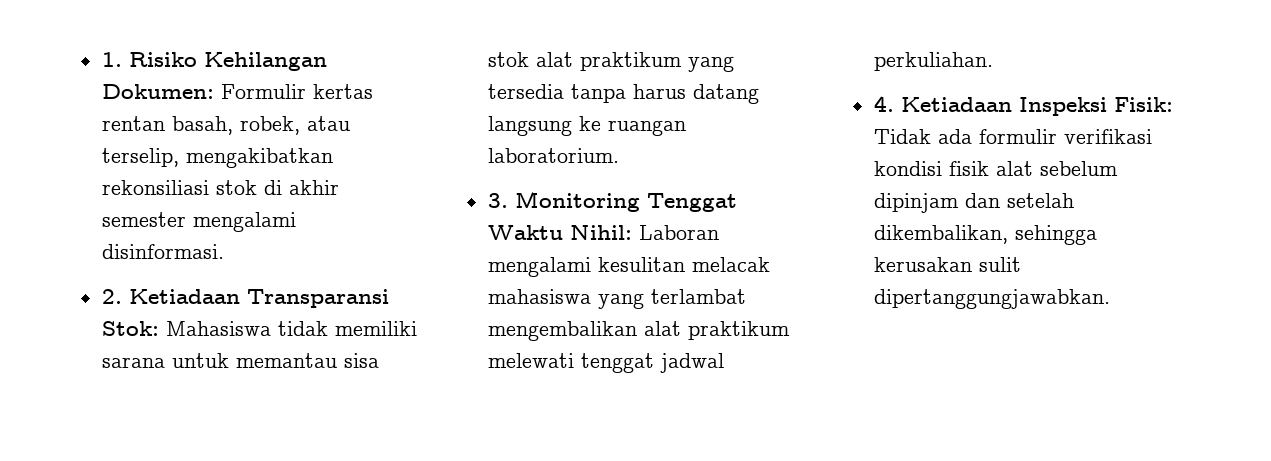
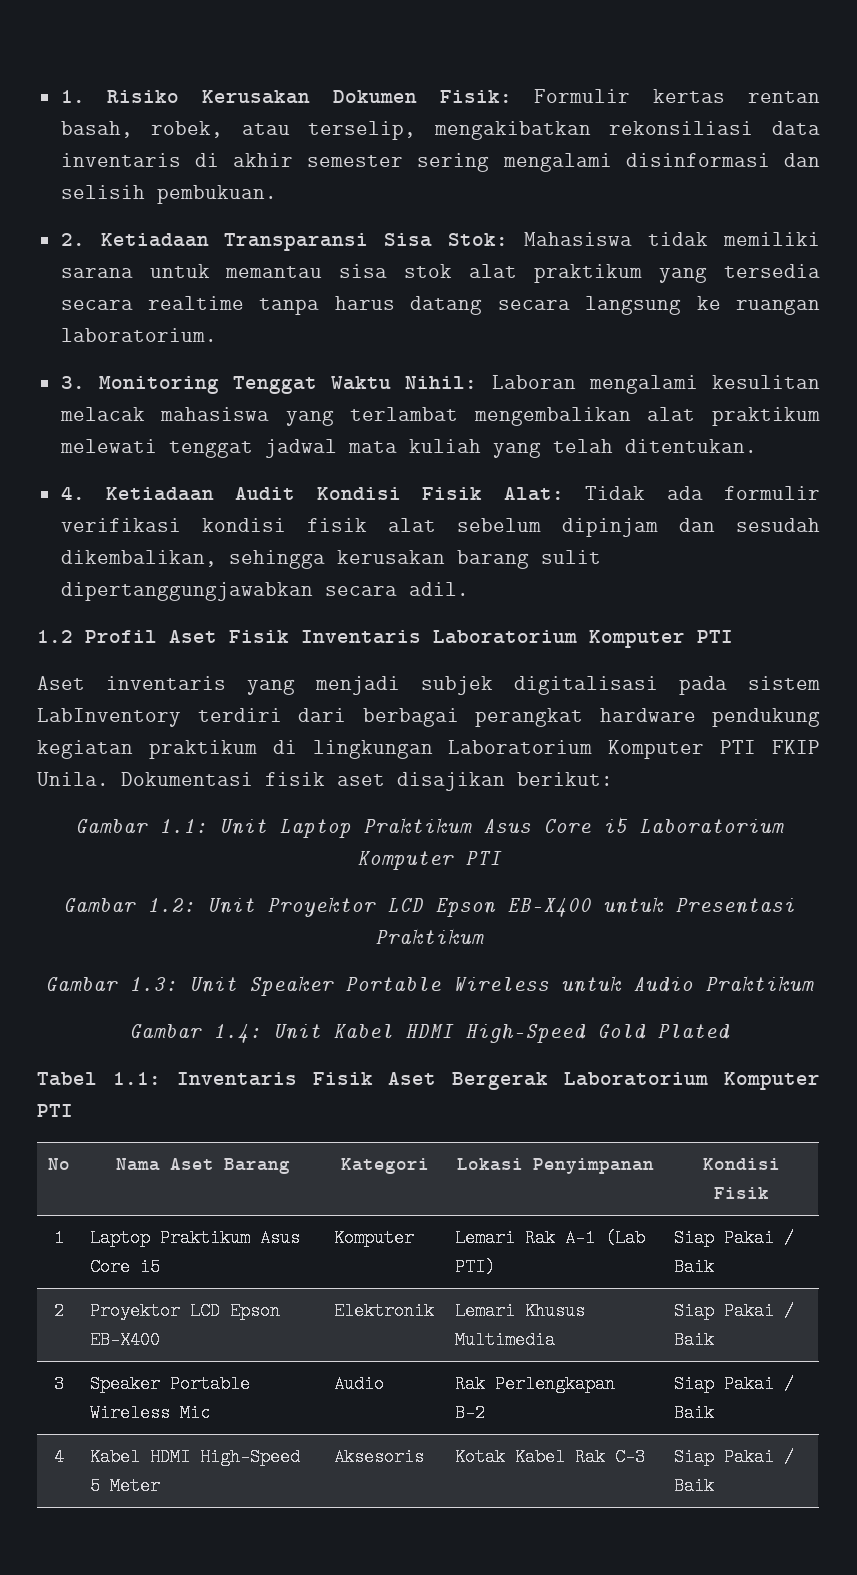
- 1. Risiko Kehilangan Dokumen: Formulir kertas rentan basah, robek, atau terselip, mengakibatkan rekonsiliasi stok di akhir semester mengalami disinformasi.
+ 1. Risiko Kerusakan Dokumen Fisik: Formulir kertas rentan basah, robek, atau terselip, mengakibatkan rekonsiliasi data inventaris di akhir semester sering mengalami disinformasi dan selisih pembukuan.
- 2. Ketiadaan Transparansi Stok: Mahasiswa tidak memiliki sarana untuk memantau sisa stok alat praktikum yang tersedia tanpa harus datang langsung ke ruangan laboratorium.
+ 2. Ketiadaan Transparansi Sisa Stok: Mahasiswa tidak memiliki sarana untuk memantau sisa stok alat praktikum yang tersedia secara realtime tanpa harus datang secara langsung ke ruangan laboratorium.
- 3. Monitoring Tenggat Waktu Nihil: Laboran mengalami kesulitan melacak mahasiswa yang terlambat mengembalikan alat praktikum melewati tenggat jadwal perkuliahan.
- 4. Ketiadaan Inspeksi Fisik: Tidak ada formulir verifikasi kondisi fisik alat sebelum dipinjam dan setelah dikembalikan, sehingga kerusakan sulit dipertanggungjawabkan.
+ 3. Monitoring Tenggat Waktu Nihil: Laboran mengalami kesulitan melacak mahasiswa yang terlambat mengembalikan alat praktikum melewati tenggat jadwal mata kuliah yang telah ditentukan.
+ 4. Ketiadaan Audit Kondisi Fisik Alat: Tidak ada formulir verifikasi kondisi fisik alat sebelum dipinjam dan sesudah dikembalikan, sehingga kerusakan barang sulit dipertanggungjawabkan secara adil.
+ 1.2 Profil Aset Fisik Inventaris Laboratorium Komputer PTI
+ Aset inventaris yang menjadi subjek digitalisasi pada sistem LabInventory terdiri dari berbagai perangkat hardware pendukung kegiatan praktikum di lingkungan Laboratorium Komputer PTI FKIP Unila. Dokumentasi fisik aset disajikan berikut:
+ Gambar 1.1: Unit Laptop Praktikum Asus Core i5 Laboratorium Komputer PTI
+ Gambar 1.2: Unit Proyektor LCD Epson EB-X400 untuk Presentasi Praktikum
+ Gambar 1.3: Unit Speaker Portable Wireless untuk Audio Praktikum
+ Gambar 1.4: Unit Kabel HDMI High-Speed Gold Plated
+ Tabel 1.1: Inventaris Fisik Aset Bergerak Laboratorium Komputer PTI
+ No | Nama Aset Barang | Kategori | Lokasi Penyimpanan | Kondisi Fisik
+ 1 | Laptop Praktikum Asus Core i5 | Komputer | Lemari Rak A-1 (Lab PTI) | Siap Pakai / Baik
+ 2 | Proyektor LCD Epson EB-X400 | Elektronik | Lemari Khusus Multimedia | Siap Pakai / Baik
+ 3 | Speaker Portable Wireless Mic | Audio | Rak Perlengkapan B-2 | Siap Pakai / Baik
+ 4 | Kabel HDMI High-Speed 5 Meter | Aksesoris | Kotak Kabel Rak C-3 | Siap Pakai / Baik

